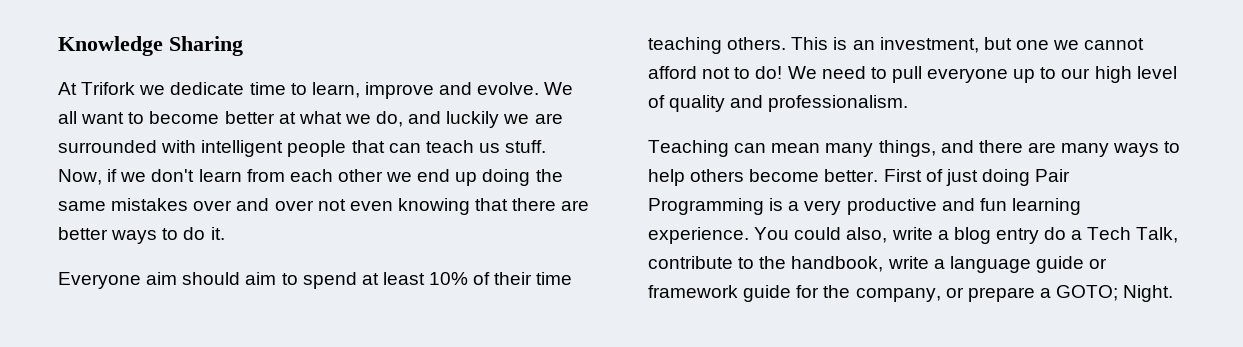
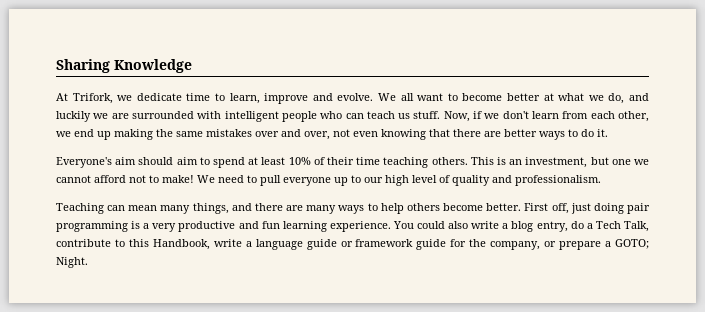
- Knowledge Sharing
+ Sharing Knowledge
- At Trifork we dedicate time to learn, improve and evolve.
+ At Trifork, we dedicate time to learn, improve and evolve.
- We all want to become better at what we do, and luckily we are surrounded with intelligent people that can teach us stuff.
+ We all want to become better at what we do, and luckily we are surrounded with intelligent people who can teach us stuff.
- Now, if we don't learn from each other we end up doing the same mistakes over and over not even knowing that there are better ways to do it.
+ Now, if we don't learn from each other, we end up making the same mistakes over and over, not even knowing that there are better ways to do it.
- Everyone aim should aim to spend at least 10% of their time teaching others.
+ Everyone's aim should aim to spend at least 10% of their time teaching others.
- This is an investment, but one we cannot afford not to do!
+ This is an investment, but one we cannot afford not to make!
- First of just doing Pair Programming is a very productive and fun learning experience.
+ First off, just doing pair programming is a very productive and fun learning experience.
- You could also, write a blog entry do a Tech Talk, contribute to the handbook, write a language guide or framework guide for the company, or prepare a GOTO; Night.
+ You could also write a blog entry, do a Tech Talk, contribute to this Handbook, write a language guide or framework guide for the company, or prepare a GOTO; Night.

